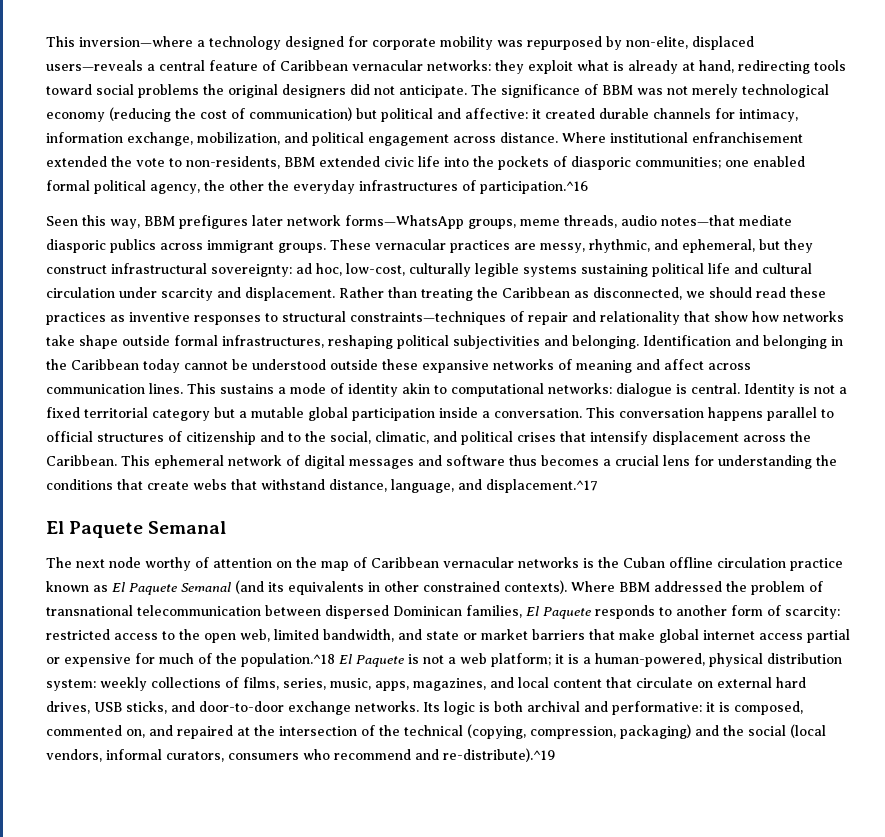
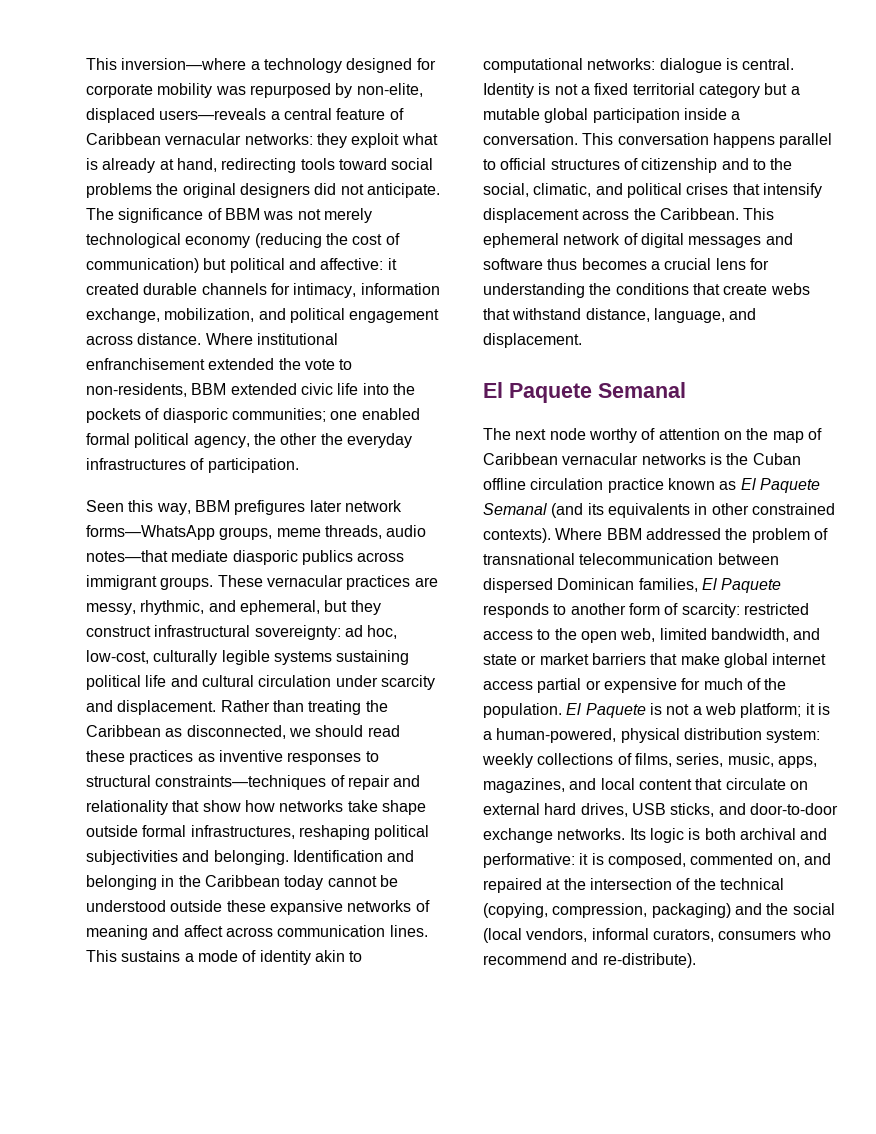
- Where institutional enfranchisement extended the vote to non-residents, BBM extended civic life into the pockets of diasporic communities; one enabled formal political agency, the other the everyday infrastructures of participation.^16
+ Where institutional enfranchisement extended the vote to non-residents, BBM extended civic life into the pockets of diasporic communities; one enabled formal political agency, the other the everyday infrastructures of participation.
- This ephemeral network of digital messages and software thus becomes a crucial lens for understanding the conditions that create webs that withstand distance, language, and displacement.^17
+ This ephemeral network of digital messages and software thus becomes a crucial lens for understanding the conditions that create webs that withstand distance, language, and displacement.
- restricted access to the open web, limited bandwidth, and state or market barriers that make global internet access partial or expensive for much of the population.^18 El Paquete is not a web platform;
+ restricted access to the open web, limited bandwidth, and state or market barriers that make global internet access partial or expensive for much of the population. El Paquete is not a web platform;
- Its logic is both archival and performative: it is composed, commented on, and repaired at the intersection of the technical (copying, compression, packaging) and the social (local vendors, informal curators, consumers who recommend and re-distribute).^19
+ Its logic is both archival and performative: it is composed, commented on, and repaired at the intersection of the technical (copying, compression, packaging) and the social (local vendors, informal curators, consumers who recommend and re-distribute).

